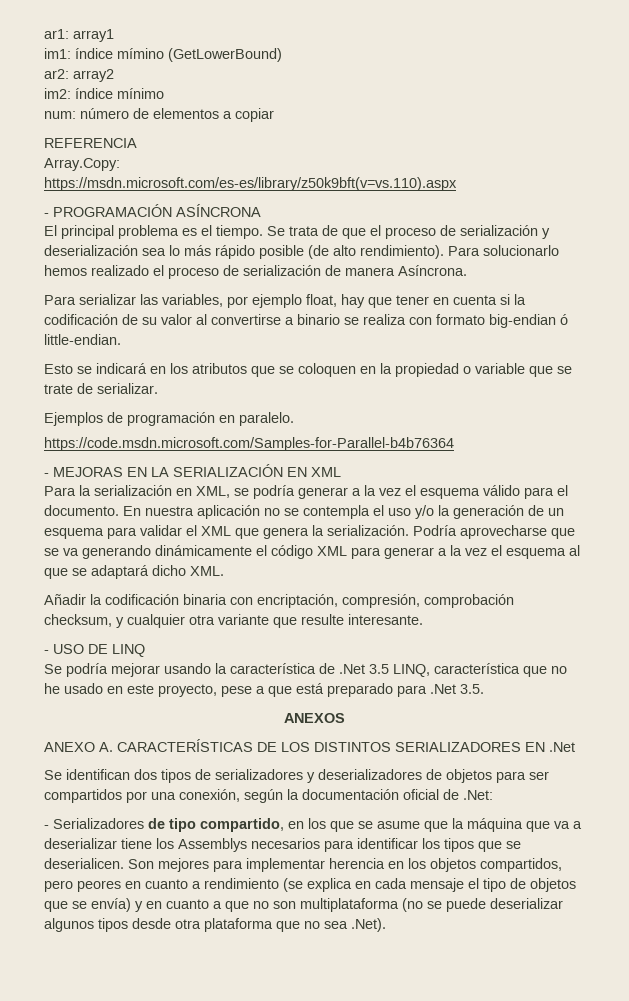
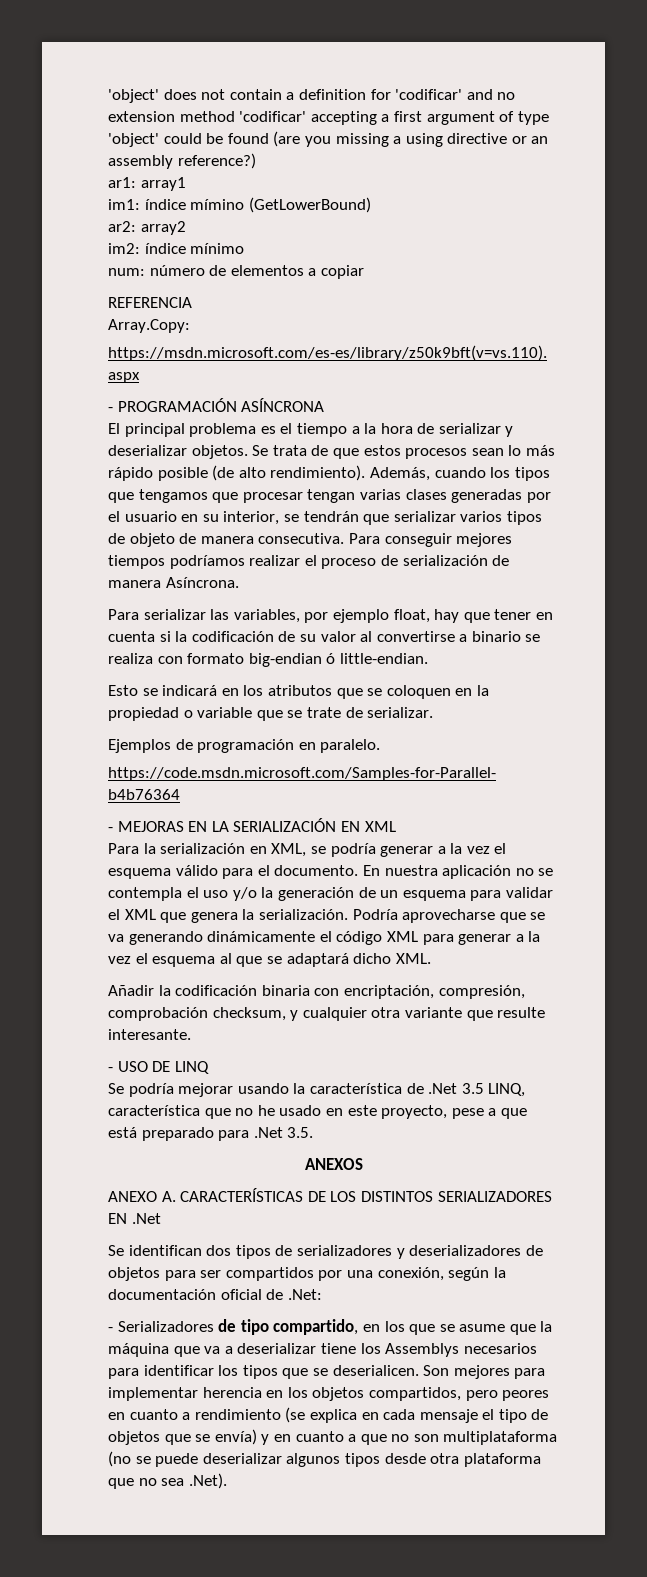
+ 'object' does not contain a definition for 'codificar' and no extension method 'codificar' accepting a first argument of type 'object' could be found (are you missing a using directive or an assembly reference?)
- El principal problema es el tiempo. Se trata de que el proceso de serialización y deserialización sea lo más rápido posible (de alto rendimiento).
+ El principal problema es el tiempo a la hora de serializar y deserializar objetos. Se trata de que estos procesos sean lo más rápido posible (de alto rendimiento).
- Para solucionarlo hemos realizado el proceso de serialización de manera Asíncrona.
+ Además, cuando los tipos que tengamos que procesar tengan varias clases generadas por el usuario en su interior, se tendrán que serializar varios tipos de objeto de manera consecutiva. Para conseguir mejores tiempos podríamos realizar el proceso de serialización de manera Asíncrona.

